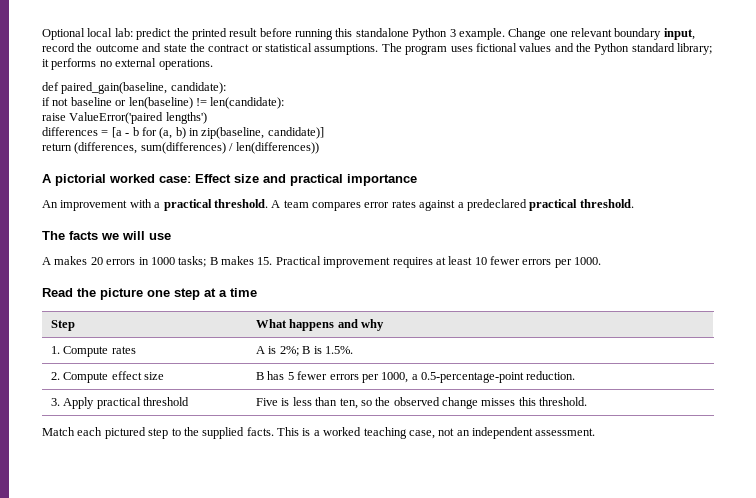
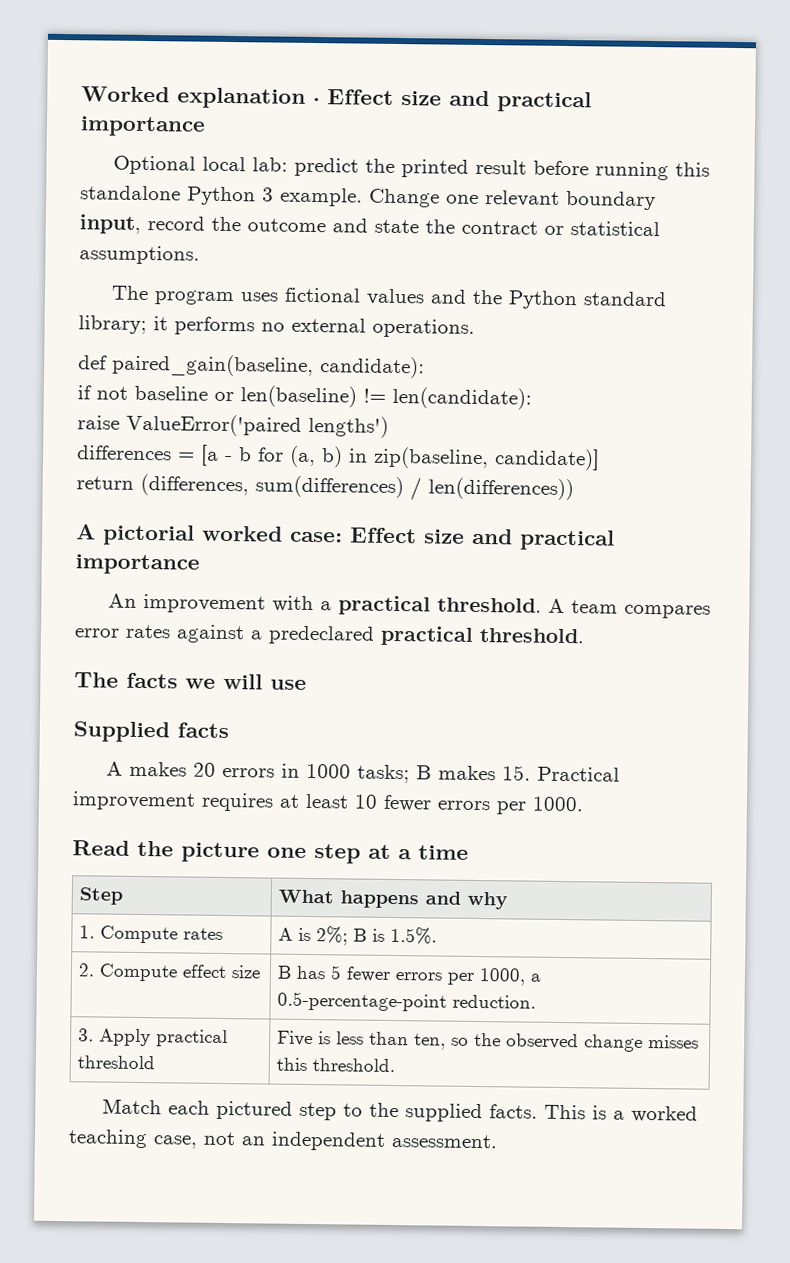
+ Worked explanation · Effect size and practical importance
- Change one relevant boundary input, record the outcome and state the contract or statistical assumptions. The program uses fictional values and the Python standard library; it performs no external operations.
+ Change one relevant boundary input, record the outcome and state the contract or statistical assumptions.
+ The program uses fictional values and the Python standard library; it performs no external operations.
+ Supplied facts

